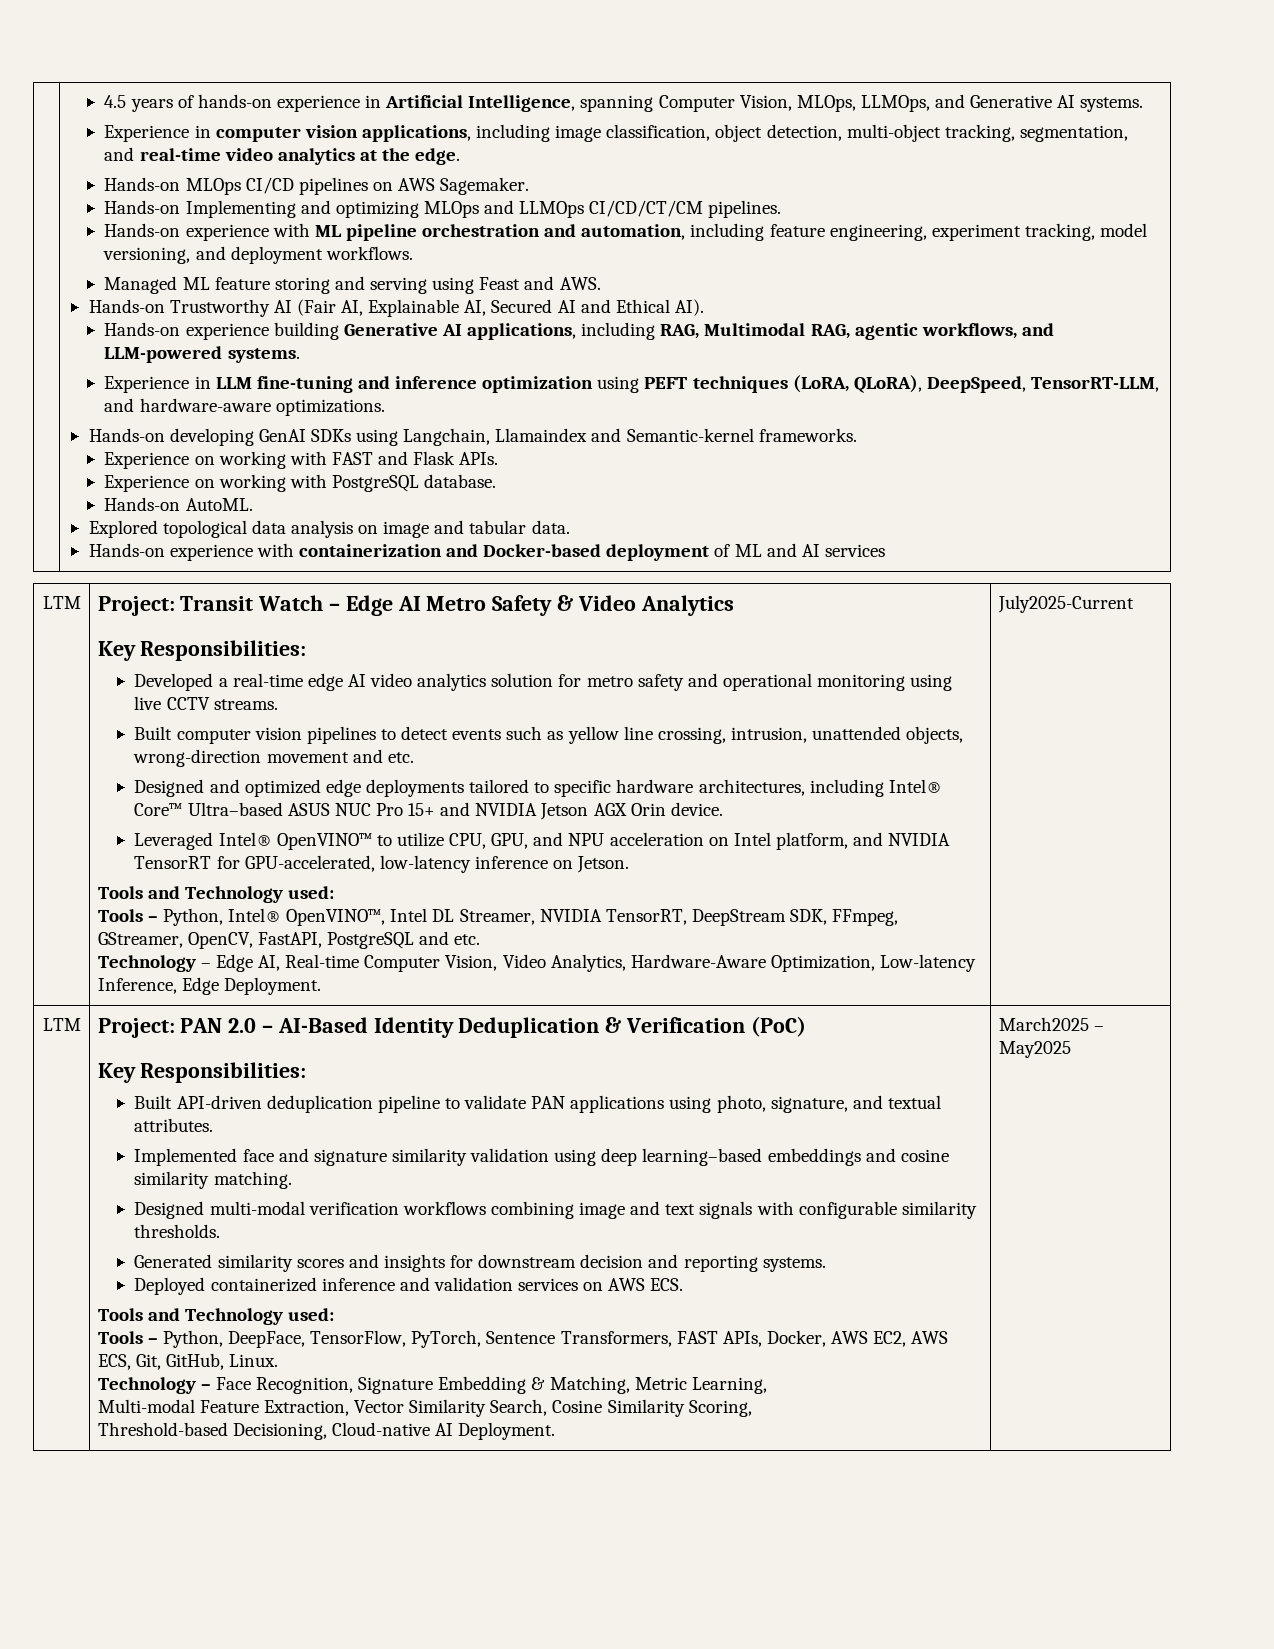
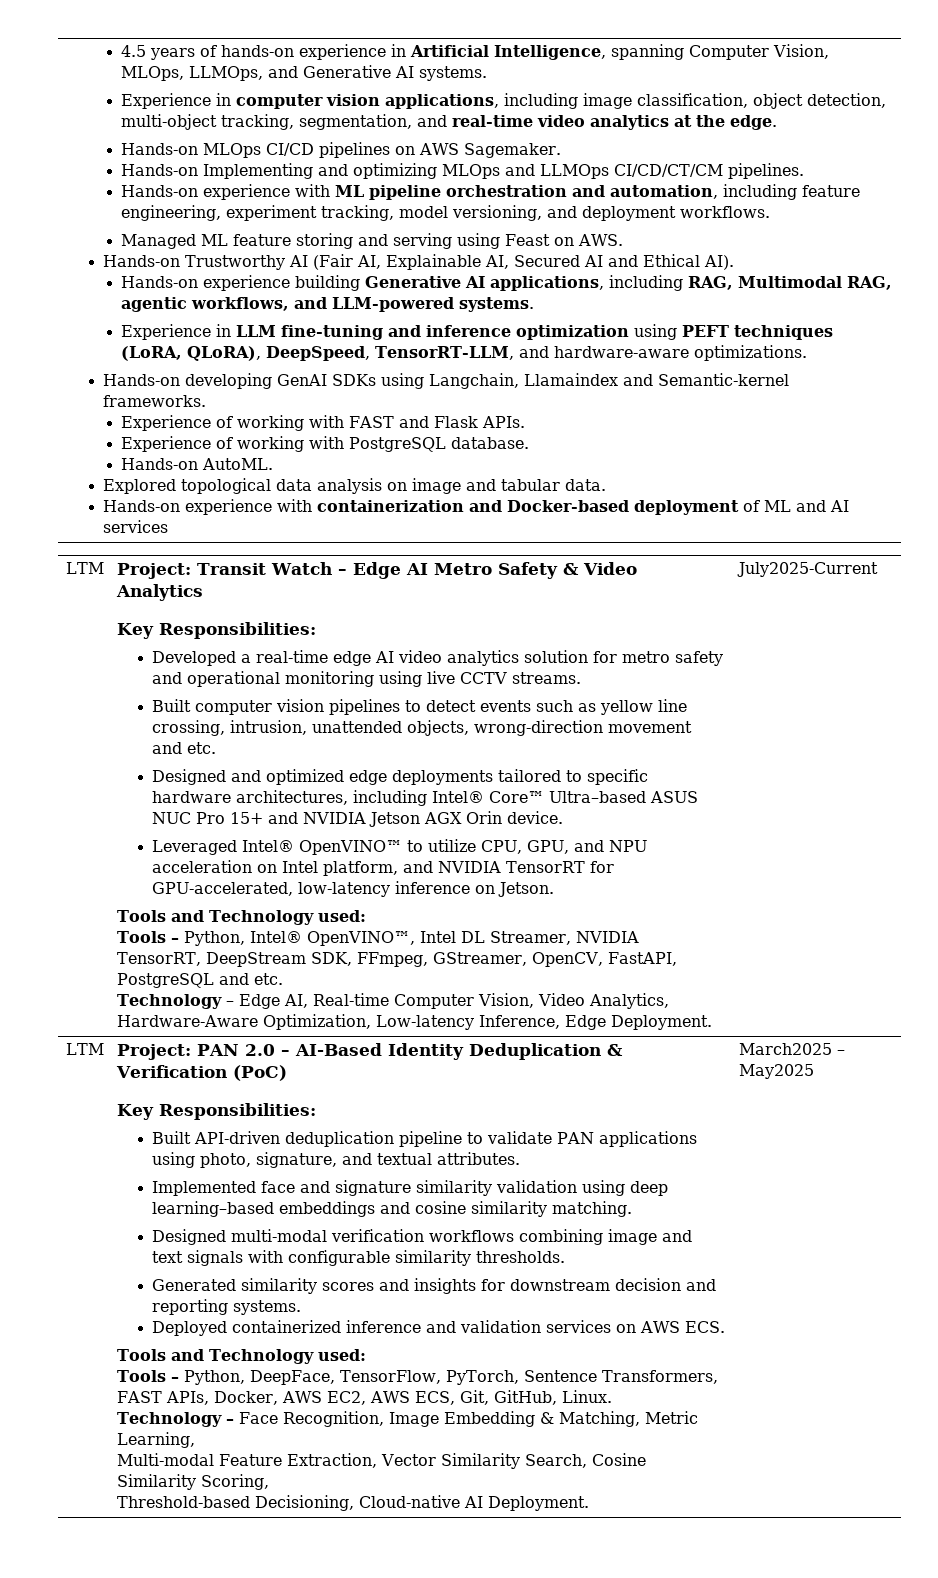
- Managed ML feature storing and serving using Feast and AWS.
+ Managed ML feature storing and serving using Feast on AWS.
- Experience on working with FAST and Flask APIs.
+ Experience of working with FAST and Flask APIs.
- Experience on working with PostgreSQL database.
+ Experience of working with PostgreSQL database.
- Technology – Face Recognition, Signature Embedding & Matching, Metric Learning,
+ Technology – Face Recognition, Image Embedding & Matching, Metric Learning,

